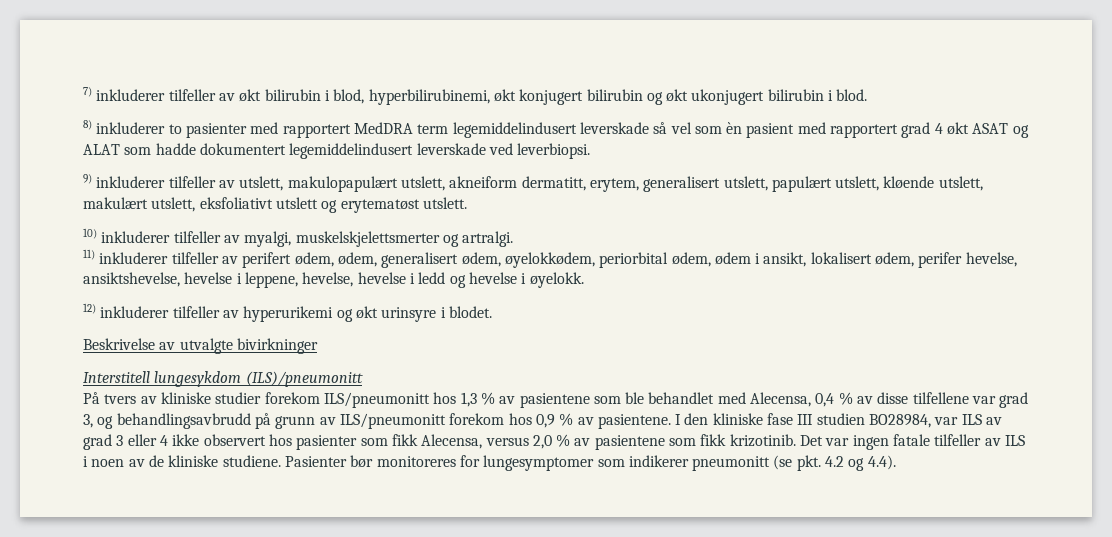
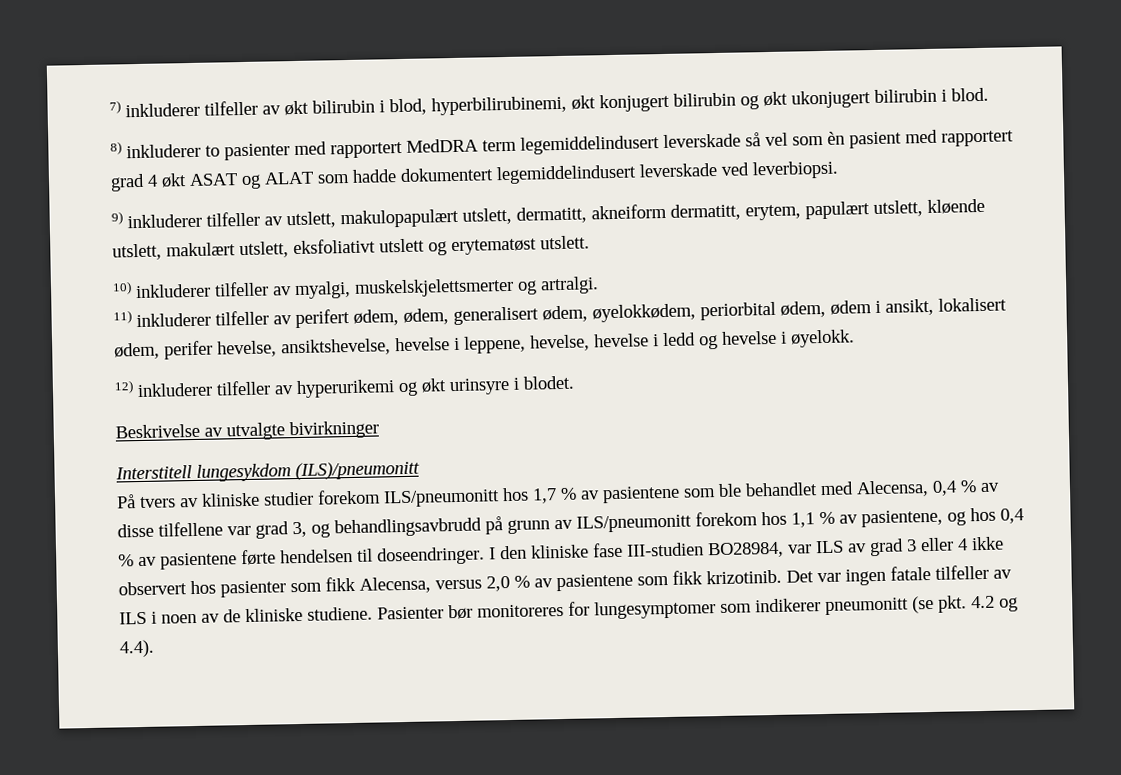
- 9) inkluderer tilfeller av utslett, makulopapulært utslett, akneiform dermatitt, erytem, generalisert utslett, papulært utslett, kløende utslett, makulært utslett, eksfoliativt utslett og erytematøst utslett.
+ 9) inkluderer tilfeller av utslett, makulopapulært utslett, dermatitt, akneiform dermatitt, erytem, papulært utslett, kløende utslett, makulært utslett, eksfoliativt utslett og erytematøst utslett.
- På tvers av kliniske studier forekom ILS/pneumonitt hos 1,3 % av pasientene som ble behandlet med Alecensa, 0,4 % av disse tilfellene var grad 3, og behandlingsavbrudd på grunn av ILS/pneumonitt forekom hos 0,9 % av pasientene.
+ På tvers av kliniske studier forekom ILS/pneumonitt hos 1,7 % av pasientene som ble behandlet med Alecensa, 0,4 % av disse tilfellene var grad 3, og behandlingsavbrudd på grunn av ILS/pneumonitt forekom hos 1,1 % av pasientene, og hos 0,4 % av pasientene førte hendelsen til doseendringer.
- I den kliniske fase III studien BO28984, var ILS av grad 3 eller 4 ikke observert hos pasienter som fikk Alecensa, versus 2,0 % av pasientene som fikk krizotinib.
+ I den kliniske fase III-studien BO28984, var ILS av grad 3 eller 4 ikke observert hos pasienter som fikk Alecensa, versus 2,0 % av pasientene som fikk krizotinib.

